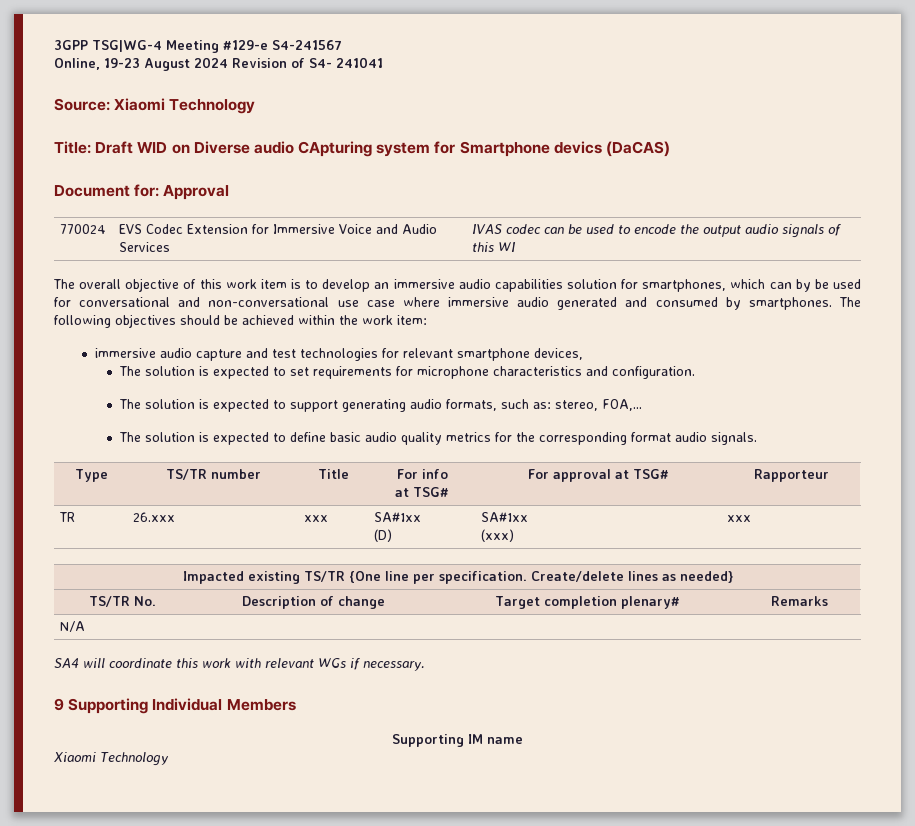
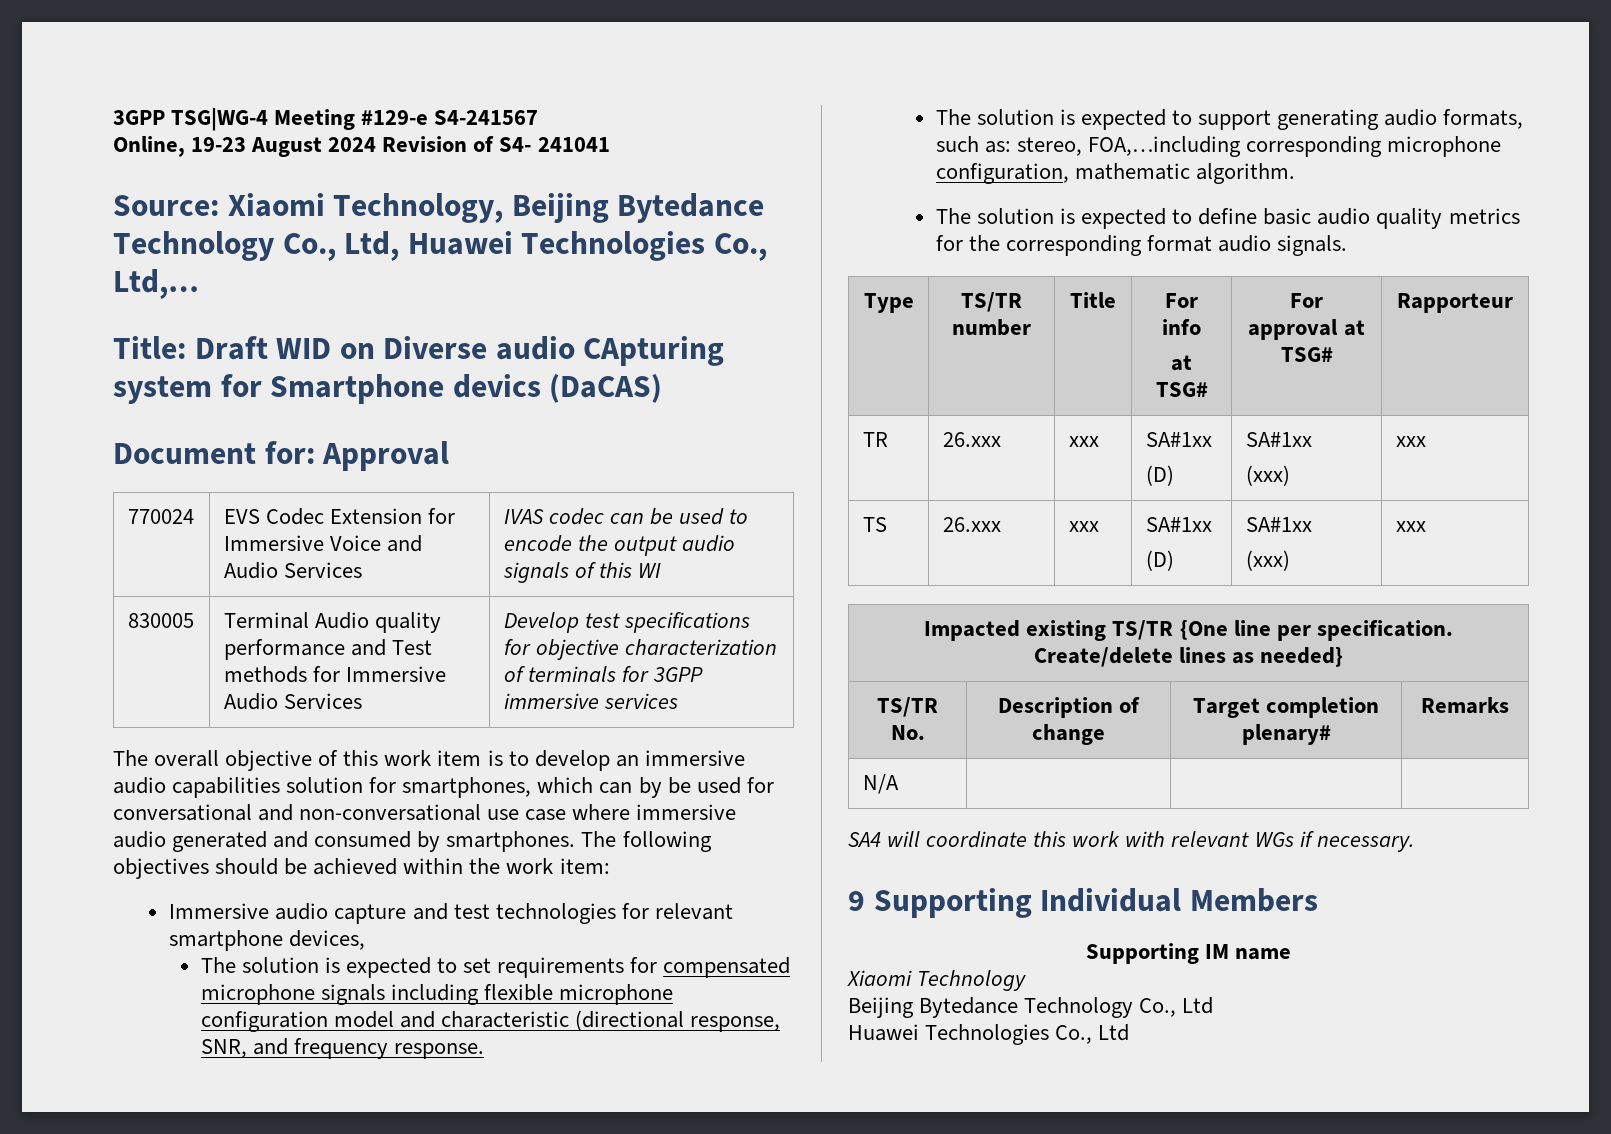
- Source: Xiaomi Technology
+ Source: Xiaomi Technology, Beijing Bytedance Technology Co., Ltd, Huawei Technologies Co., Ltd,…
+ 830005 | Terminal Audio quality performance and Test methods for Immersive Audio Services | Develop test specifications for objective characterization of terminals for 3GPP immersive services
- immersive audio capture and test technologies for relevant smartphone devices,
+ Immersive audio capture and test technologies for relevant smartphone devices,
- The solution is expected to set requirements for microphone characteristics and configuration.
+ The solution is expected to set requirements for compensated microphone signals including flexible microphone configuration model and characteristic (directional response, SNR, and frequency response.
- The solution is expected to support generating audio formats, such as: stereo, FOA,...
+ The solution is expected to support generating audio formats, such as: stereo, FOA,…including corresponding microphone configuration, mathematic algorithm.
+ TS | 26.xxx | xxx | SA#1xx
+ (D) | SA#1xx
+ (xxx) | xxx
+ Beijing Bytedance Technology Co., Ltd
+ Huawei Technologies Co., Ltd

